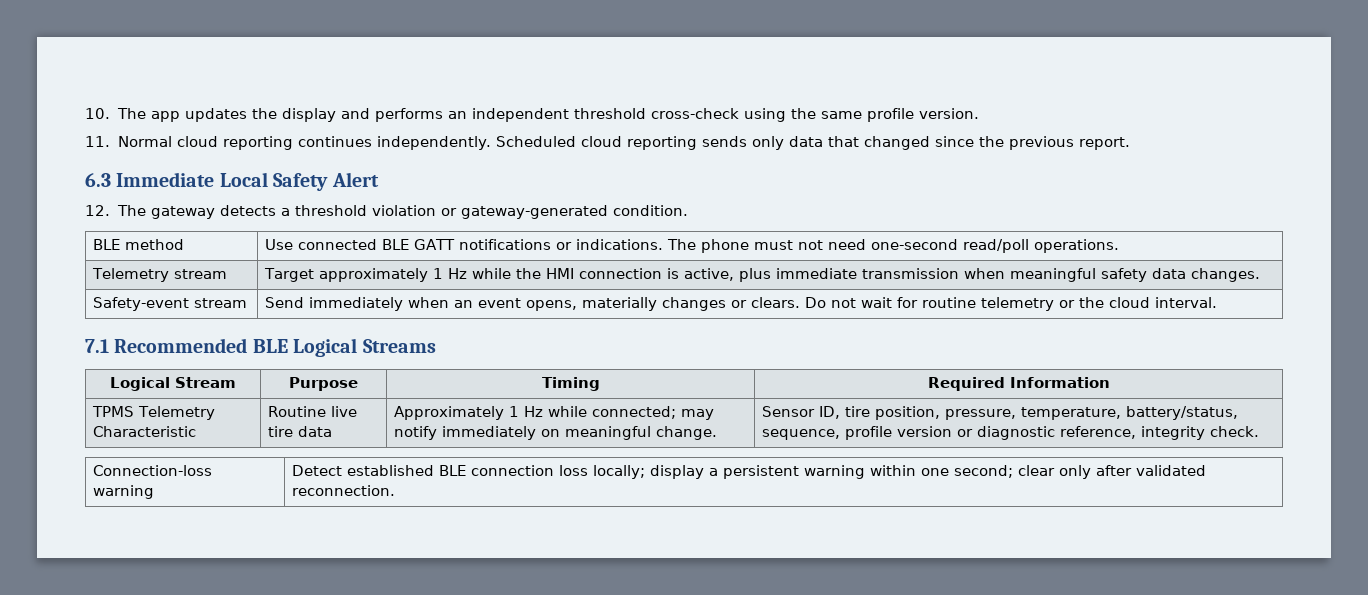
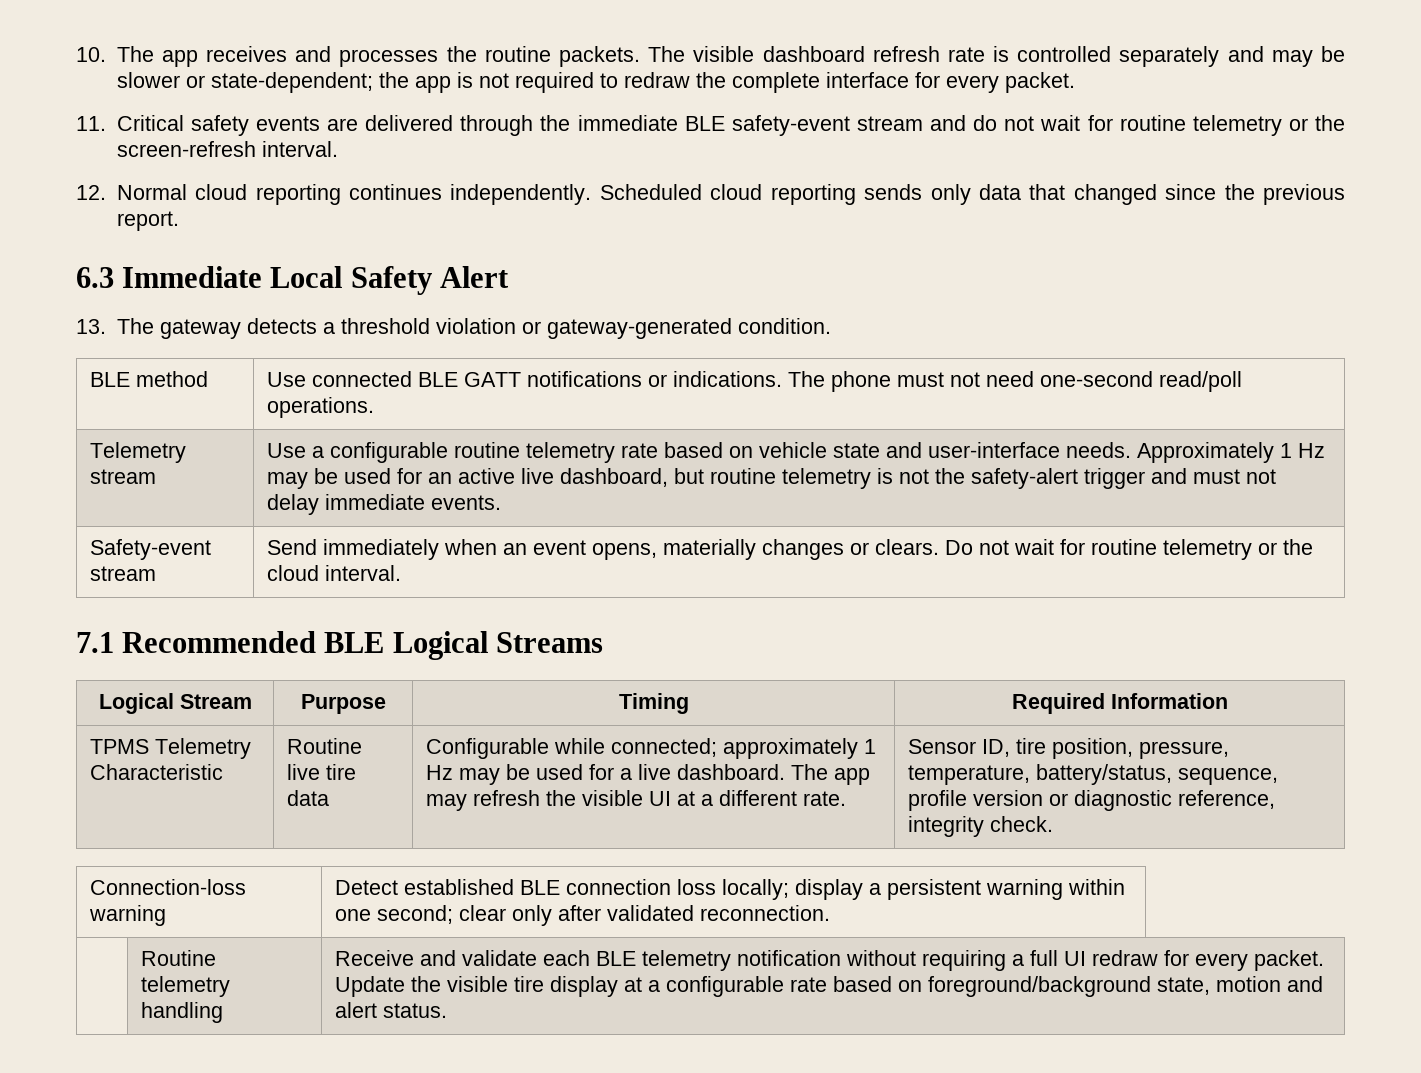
- 10. The app updates the display and performs an independent threshold cross-check using the same profile version.
- 11. Normal cloud reporting continues independently.
+ 10. The app receives and processes the routine packets. The visible dashboard refresh rate is controlled separately and may be slower or state-dependent; the app is not required to redraw the complete interface for every packet.
+ 11. Critical safety events are delivered through the immediate BLE safety-event stream and do not wait for routine telemetry or the screen-refresh interval.
+ 12. Normal cloud reporting continues independently.
- 12. The gateway detects a threshold violation or gateway-generated condition.
+ 13. The gateway detects a threshold violation or gateway-generated condition.
- Telemetry stream | Target approximately 1 Hz while the HMI connection is active, plus immediate transmission when meaningful safety data changes.
+ Telemetry stream | Use a configurable routine telemetry rate based on vehicle state and user-interface needs. Approximately 1 Hz may be used for an active live dashboard, but routine telemetry is not the safety-alert trigger and must not delay immediate events.
- Approximately 1 Hz while connected; may notify immediately on meaningful change.
+ Configurable while connected; approximately 1 Hz may be used for a live dashboard. The app may refresh the visible UI at a different rate.
+ | Routine telemetry handling | Receive and validate each BLE telemetry notification without requiring a full UI redraw for every packet. Update the visible tire display at a configurable rate based on foreground/background state, motion and alert status.

